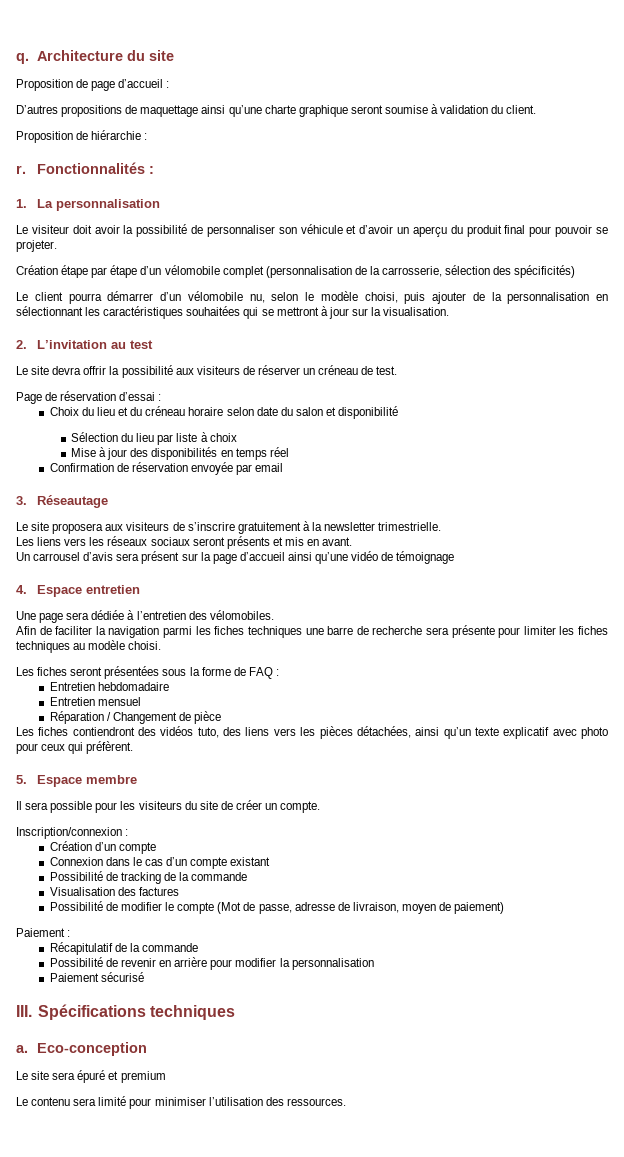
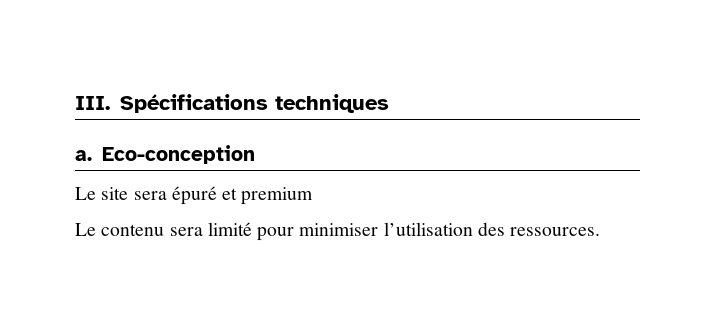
- q. Architecture du site
- Proposition de page d’accueil :
- D’autres propositions de maquettage ainsi qu’une charte graphique seront soumise à validation du client.
- Proposition de hiérarchie :
- r. Fonctionnalités :
- 1. La personnalisation
- Le visiteur doit avoir la possibilité de personnaliser son véhicule et d’avoir un aperçu du produit final pour pouvoir se projeter.
- Création étape par étape d’un vélomobile complet (personnalisation de la carrosserie, sélection des spécificités)
- Le client pourra démarrer d’un vélomobile nu, selon le modèle choisi, puis ajouter de la personnalisation en sélectionnant les caractéristiques souhaitées qui se mettront à jour sur la visualisation.
- 2. L’invitation au test
- Le site devra offrir la possibilité aux visiteurs de réserver un créneau de test.
- Page de réservation d’essai :
- Choix du lieu et du créneau horaire selon date du salon et disponibilité
- Sélection du lieu par liste à choix
- Mise à jour des disponibilités en temps réel
- Confirmation de réservation envoyée par email
- 3. Réseautage
- Le site proposera aux visiteurs de s’inscrire gratuitement à la newsletter trimestrielle.
- Les liens vers les réseaux sociaux seront présents et mis en avant.
- Un carrousel d’avis sera présent sur la page d’accueil ainsi qu’une vidéo de témoignage
- 4. Espace entretien
- Une page sera dédiée à l’entretien des vélomobiles.
- Afin de faciliter la navigation parmi les fiches techniques une barre de recherche sera présente pour limiter les fiches techniques au modèle choisi.
- Les fiches seront présentées sous la forme de FAQ :
- Entretien hebdomadaire
- Entretien mensuel
- Réparation / Changement de pièce
- Les fiches contiendront des vidéos tuto, des liens vers les pièces détachées, ainsi qu’un texte explicatif avec photo pour ceux qui préfèrent.
- 5. Espace membre
- Il sera possible pour les visiteurs du site de créer un compte.
- Inscription/connexion :
- Création d’un compte
- Connexion dans le cas d’un compte existant
- Possibilité de tracking de la commande
- Visualisation des factures
- Possibilité de modifier le compte (Mot de passe, adresse de livraison, moyen de paiement)
- Paiement :
- Récapitulatif de la commande
- Possibilité de revenir en arrière pour modifier la personnalisation
- Paiement sécurisé

